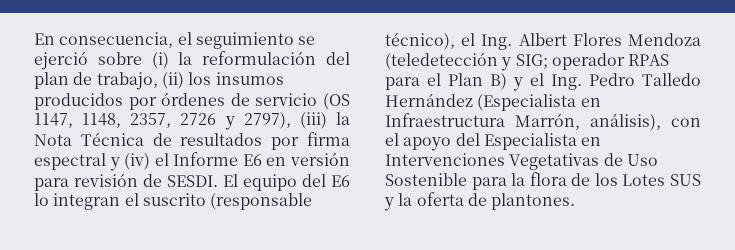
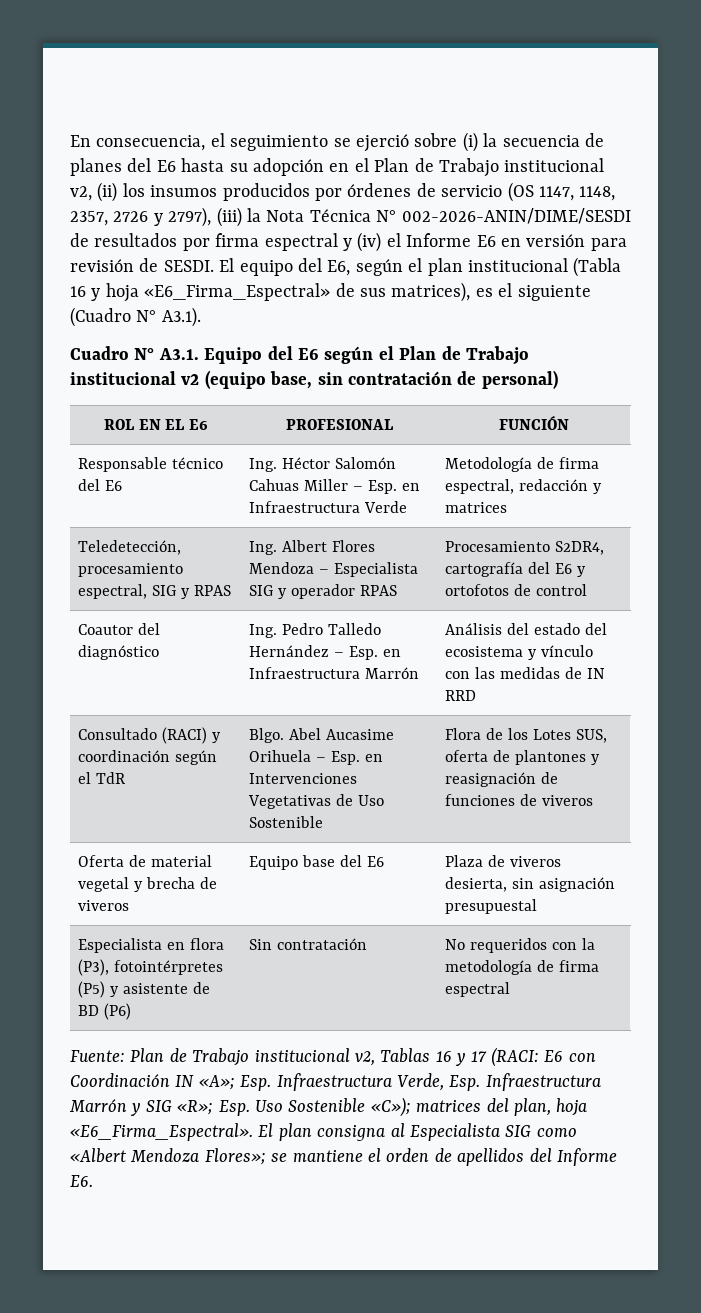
- En consecuencia, el seguimiento se ejerció sobre (i) la reformulación del plan de trabajo, (ii) los insumos producidos por órdenes de servicio (OS 1147, 1148, 2357, 2726 y 2797), (iii) la Nota Técnica de resultados por firma espectral y (iv) el Informe E6 en versión para revisión de SESDI.
+ En consecuencia, el seguimiento se ejerció sobre (i) la secuencia de planes del E6 hasta su adopción en el Plan de Trabajo institucional v2, (ii) los insumos producidos por órdenes de servicio (OS 1147, 1148, 2357, 2726 y 2797), (iii) la Nota Técnica N° 002-2026-ANIN/DIME/SESDI de resultados por firma espectral y (iv) el Informe E6 en versión para revisión de SESDI.
- El equipo del E6 lo integran el suscrito (responsable técnico), el Ing. Albert Flores Mendoza (teledetección y SIG; operador RPAS para el Plan B) y el Ing. Pedro Talledo Hernández (Especialista en Infraestructura Marrón, análisis), con el apoyo del Especialista en Intervenciones Vegetativas de Uso Sostenible para la flora de los Lotes SUS y la oferta de plantones.
+ El equipo del E6, según el plan institucional (Tabla 16 y hoja «E6_Firma_Espectral» de sus matrices), es el siguiente (Cuadro N° A3.1).
+ Cuadro N° A3.1. Equipo del E6 según el Plan de Trabajo institucional v2 (equipo base, sin contratación de personal)
+ ROL EN EL E6 | PROFESIONAL | FUNCIÓN
+ Responsable técnico del E6 | Ing. Héctor Salomón Cahuas Miller – Esp. en Infraestructura Verde | Metodología de firma espectral, redacción y matrices
+ Teledetección, procesamiento espectral, SIG y RPAS | Ing. Albert Flores Mendoza – Especialista SIG y operador RPAS | Procesamiento S2DR4, cartografía del E6 y ortofotos de control
+ Coautor del diagnóstico | Ing. Pedro Talledo Hernández – Esp. en Infraestructura Marrón | Análisis del estado del ecosistema y vínculo con las medidas de IN RRD
+ Consultado (RACI) y coordinación según el TdR | Blgo. Abel Aucasime Orihuela – Esp. en Intervenciones Vegetativas de Uso Sostenible | Flora de los Lotes SUS, oferta de plantones y reasignación de funciones de viveros
+ Oferta de material vegetal y brecha de viveros | Equipo base del E6 | Plaza de viveros desierta, sin asignación presupuestal
+ Especialista en flora (P3), fotointérpretes (P5) y asistente de BD (P6) | Sin contratación | No requeridos con la metodología de firma espectral
+ Fuente: Plan de Trabajo institucional v2, Tablas 16 y 17 (RACI: E6 con Coordinación IN «A»; Esp. Infraestructura Verde, Esp. Infraestructura Marrón y SIG «R»; Esp. Uso Sostenible «C»); matrices del plan, hoja «E6_Firma_Espectral». El plan consigna al Especialista SIG como «Albert Mendoza Flores»; se mantiene el orden de apellidos del Informe E6.

